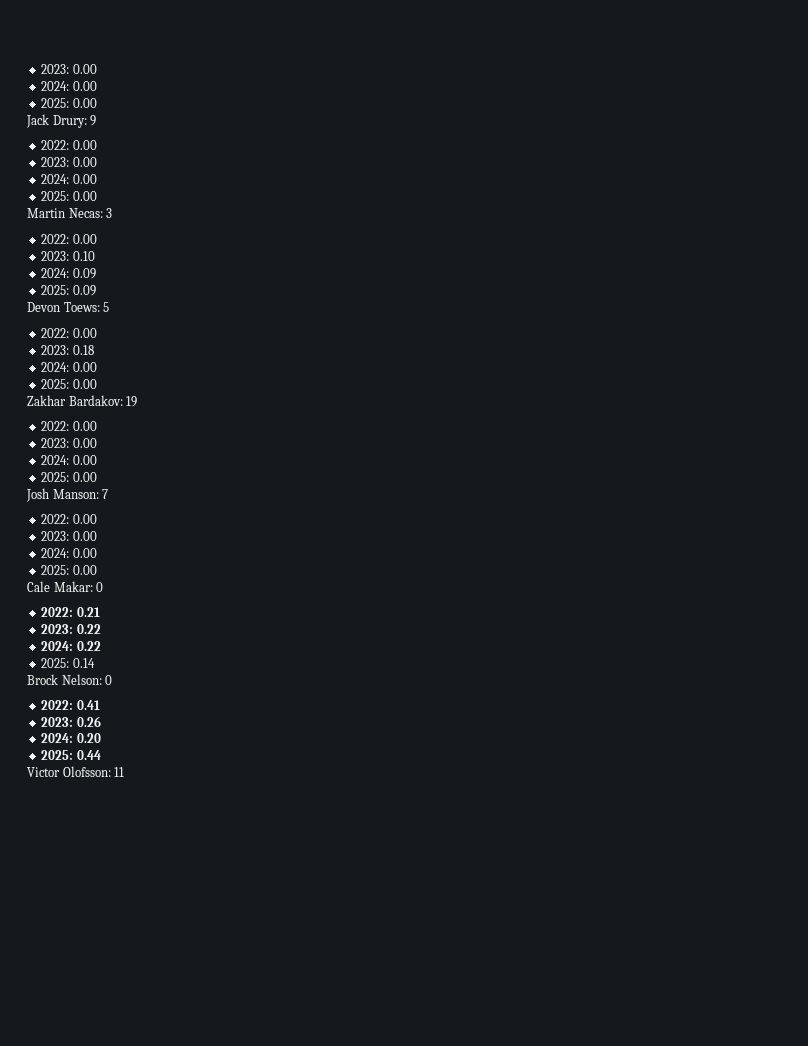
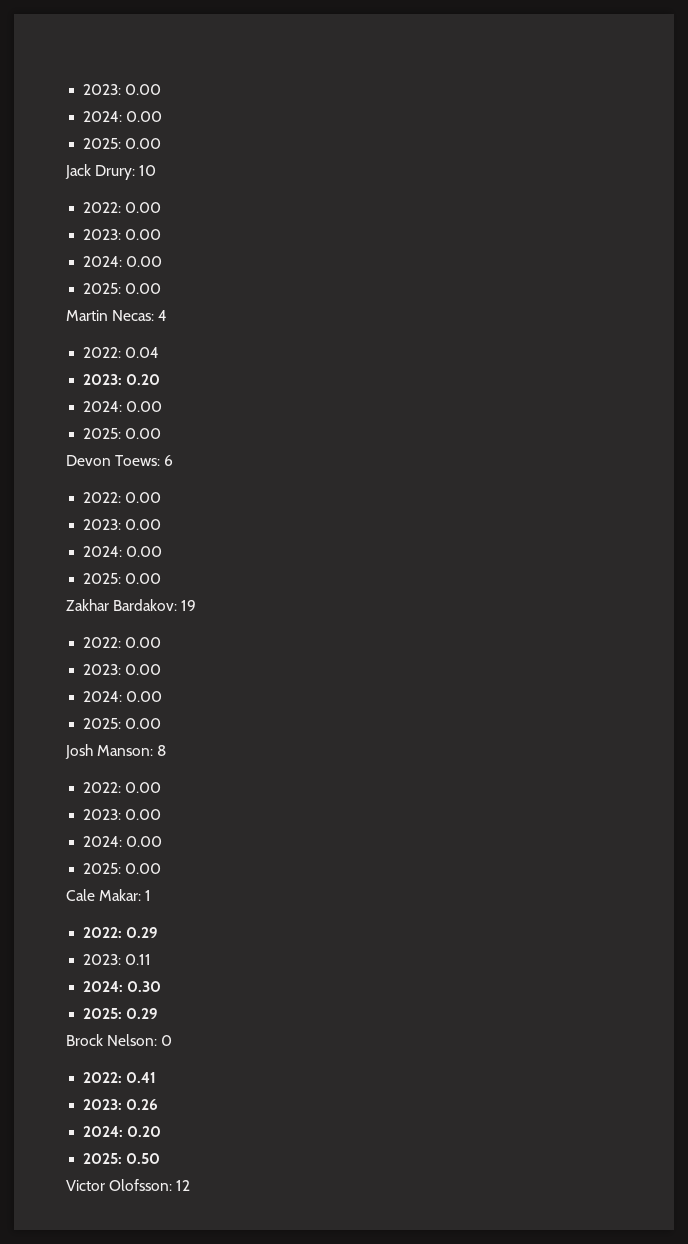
- Jack Drury: 9
+ Jack Drury: 10
- Martin Necas: 3
+ Martin Necas: 4
+ 2022: 0.04
+ 2023: 0.20
+ 2024: 0.00
+ 2025: 0.00
+ Devon Toews: 6
  2022: 0.00
- 2023: 0.10
- 2024: 0.09
- 2025: 0.09
- Devon Toews: 5
- 2022: 0.00
- 2023: 0.18
+ 2023: 0.00
- Josh Manson: 7
+ Josh Manson: 8
- Cale Makar: 0
- 2022: 0.21
- 2023: 0.22
- 2024: 0.22
- 2025: 0.14
+ Cale Makar: 1
+ 2022: 0.29
+ 2023: 0.11
+ 2024: 0.30
+ 2025: 0.29
- 2025: 0.44
+ 2025: 0.50
- Victor Olofsson: 11
+ Victor Olofsson: 12

